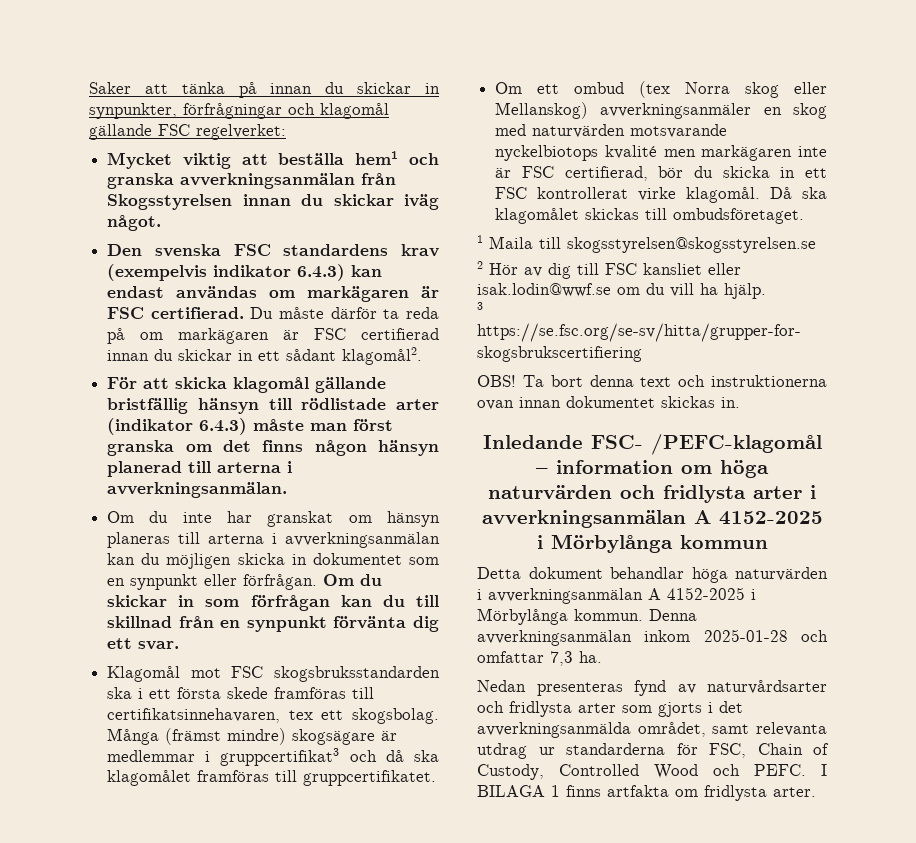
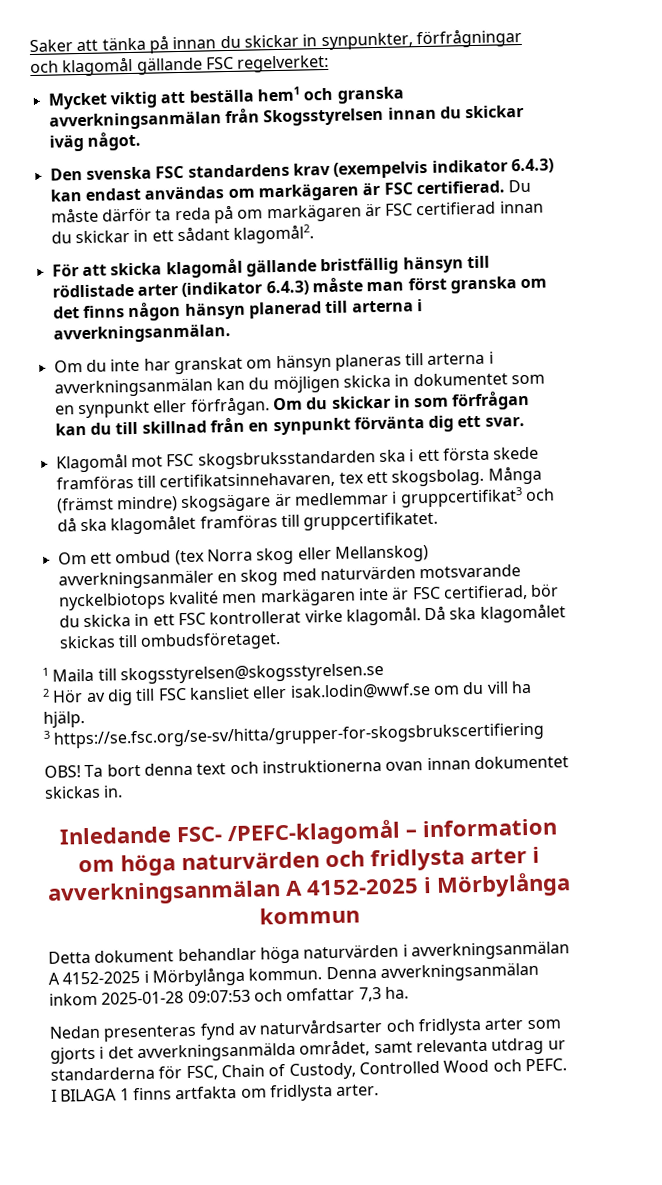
- Denna avverkningsanmälan inkom 2025-01-28 och omfattar 7,3 ha.
+ Denna avverkningsanmälan inkom 2025-01-28 09:07:53 och omfattar 7,3 ha.

